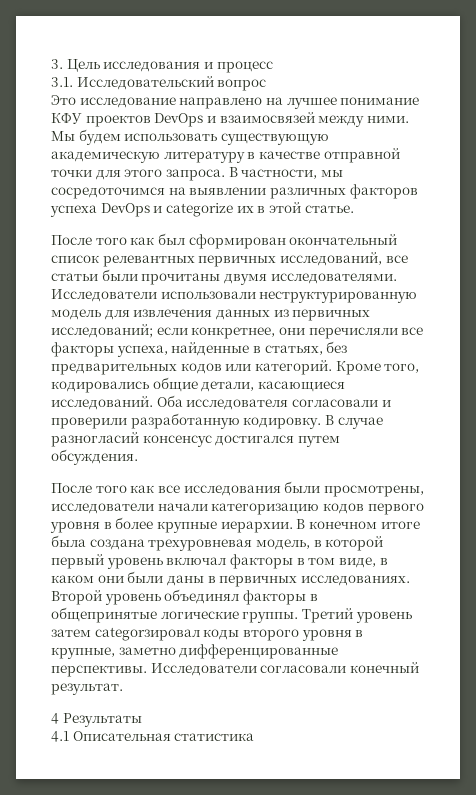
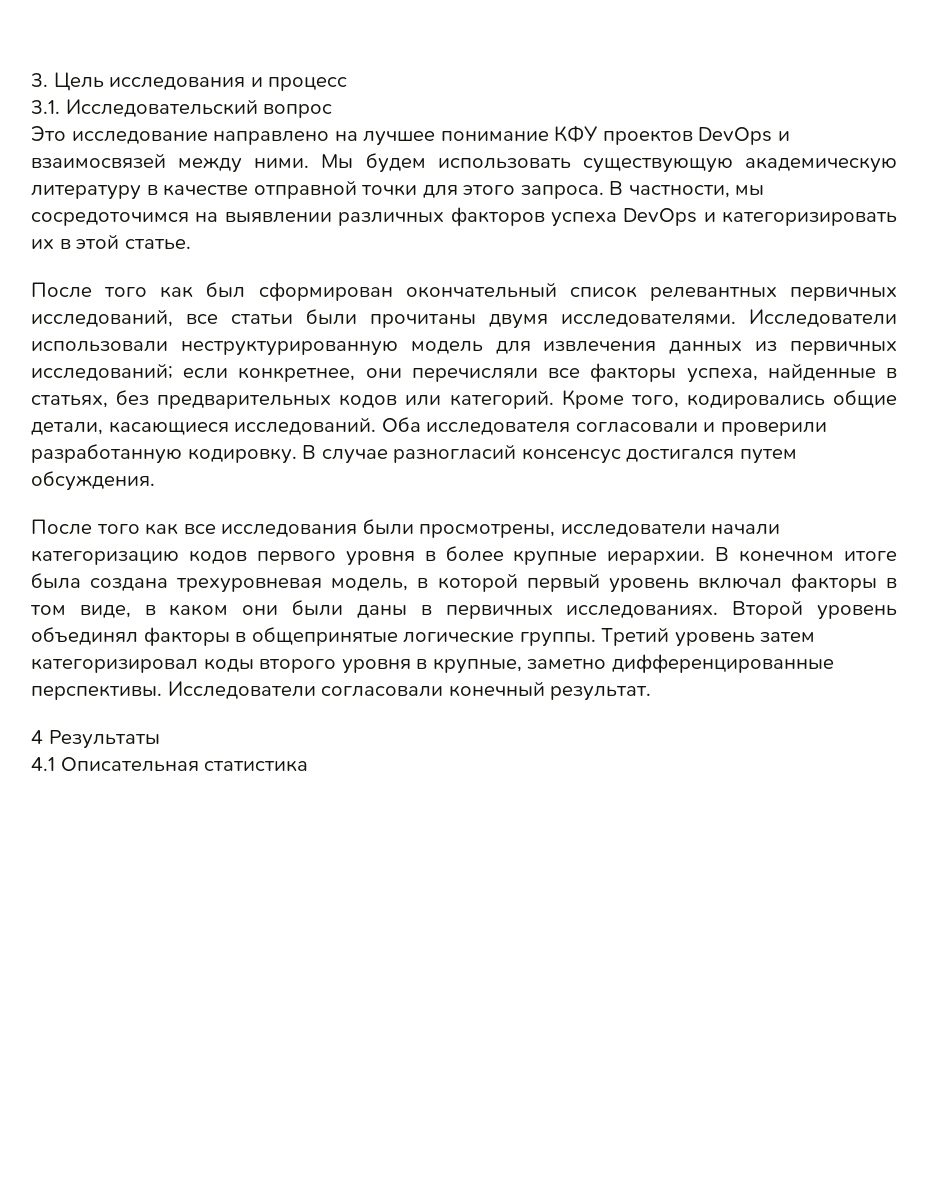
- В частности, мы сосредоточимся на выявлении различных факторов успеха DevOps и categorizе их в этой статье.
+ В частности, мы сосредоточимся на выявлении различных факторов успеха DevOps и категоризировать их в этой статье.
- Третий уровень затем categorзировал коды второго уровня в крупные, заметно дифференцированные перспективы.
+ Третий уровень затем категоризировал коды второго уровня в крупные, заметно дифференцированные перспективы.

